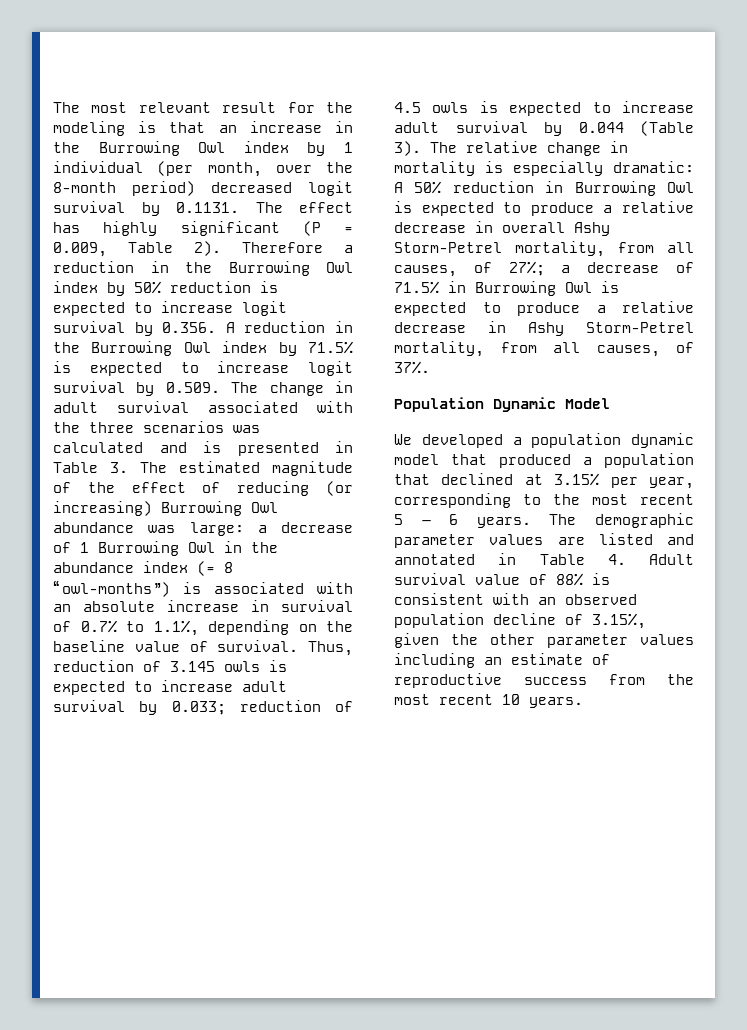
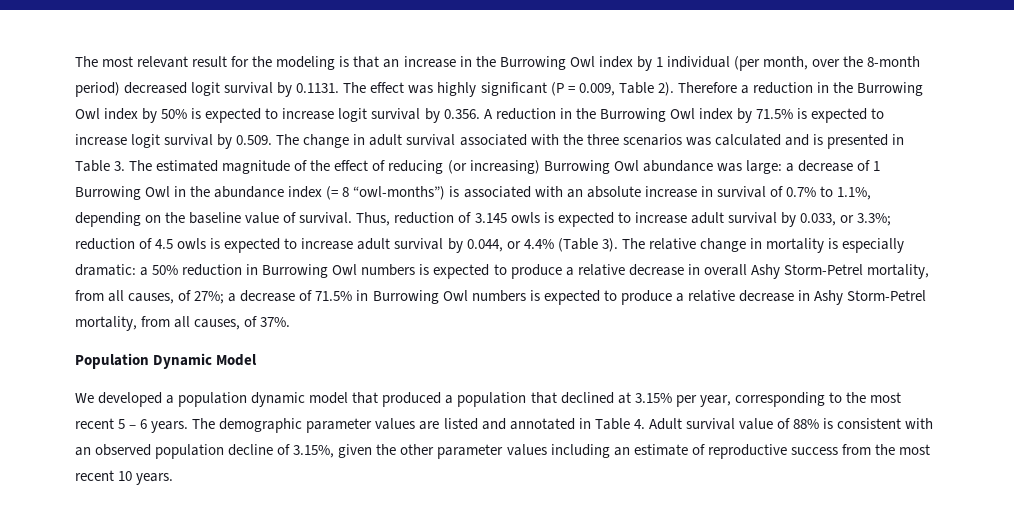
- The most relevant result for the modeling is that an increase in the Burrowing Owl index by 1 individual (per month, over the 8-month period) decreased logit survival by 0.1131. The effect has highly significant (P = 0.009, Table 2).
+ The most relevant result for the modeling is that an increase in the Burrowing Owl index by 1 individual (per month, over the 8-month period) decreased logit survival by 0.1131. The effect was highly significant (P = 0.009, Table 2).
- Therefore a reduction in the Burrowing Owl index by 50% reduction is expected to increase logit survival by 0.356. A reduction in the Burrowing Owl index by 71.5% is expected to increase logit survival by 0.509. The change in adult survival associated with the three scenarios was calculated and is presented in Table 3. The estimated magnitude of the effect of reducing (or increasing) Burrowing Owl abundance was large:
+ Therefore a reduction in the Burrowing Owl index by 50% is expected to increase logit survival by 0.356. A reduction in the Burrowing Owl index by 71.5% is expected to increase logit survival by 0.509. The change in adult survival associated with the three scenarios was calculated and is presented in Table 3. The estimated magnitude of the effect of reducing (or increasing) Burrowing Owl abundance was large:
- Thus, reduction of 3.145 owls is expected to increase adult survival by 0.033; reduction of 4.5 owls is expected to increase adult survival by 0.044 (Table 3).
+ Thus, reduction of 3.145 owls is expected to increase adult survival by 0.033, or 3.3%; reduction of 4.5 owls is expected to increase adult survival by 0.044, or 4.4% (Table 3).
- The relative change in mortality is especially dramatic: A 50% reduction in Burrowing Owl is expected to produce a relative decrease in overall Ashy Storm-Petrel mortality, from all causes, of 27%; a decrease of 71.5% in Burrowing Owl is expected to produce a relative decrease in Ashy Storm-Petrel mortality, from all causes, of 37%.
+ The relative change in mortality is especially dramatic: a 50% reduction in Burrowing Owl numbers is expected to produce a relative decrease in overall Ashy Storm-Petrel mortality, from all causes, of 27%; a decrease of 71.5% in Burrowing Owl numbers is expected to produce a relative decrease in Ashy Storm-Petrel mortality, from all causes, of 37%.

